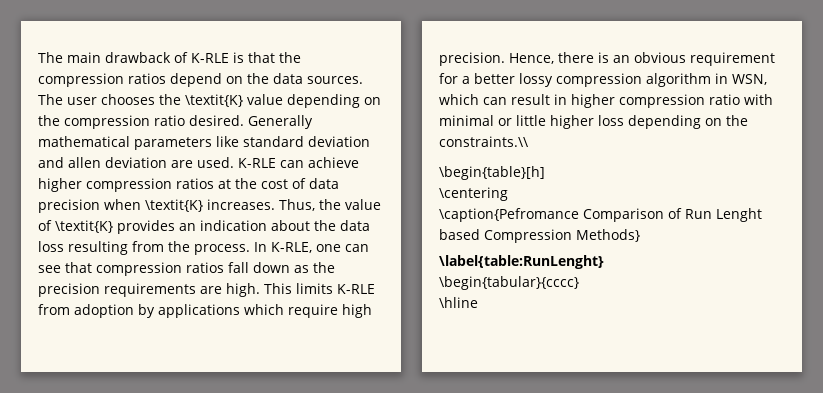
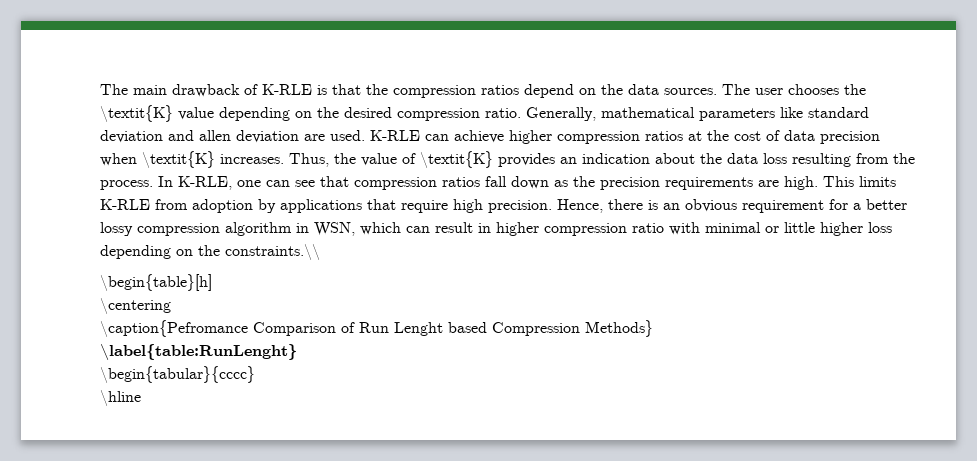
- The user chooses the \textit{K} value depending on the compression ratio desired. Generally mathematical parameters like standard deviation and allen deviation are used.
+ The user chooses the \textit{K} value depending on the desired compression ratio. Generally, mathematical parameters like standard deviation and allen deviation are used.
- This limits K-RLE from adoption by applications which require high precision.
+ This limits K-RLE from adoption by applications that require high precision.

